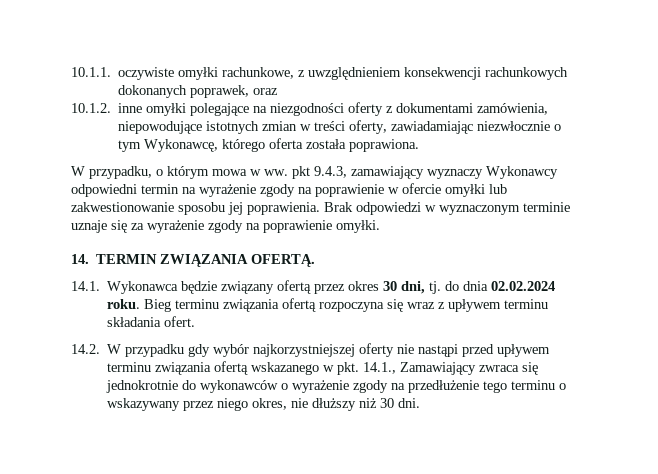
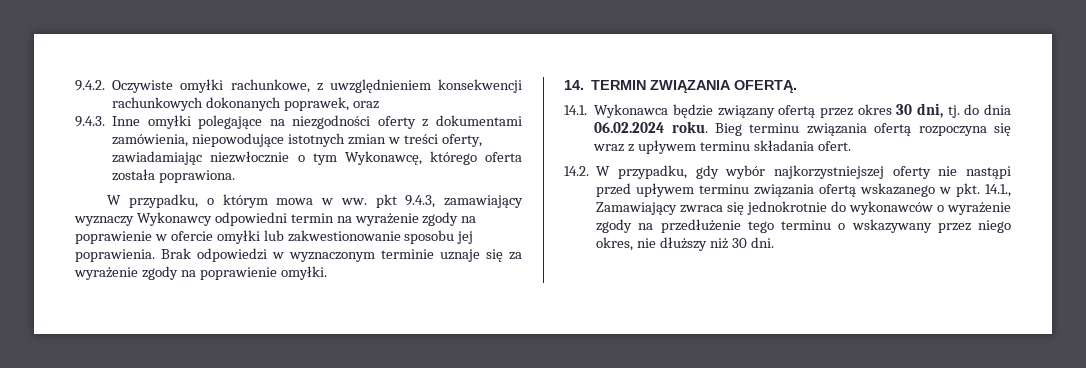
- 10.1.1. oczywiste omyłki rachunkowe, z uwzględnieniem konsekwencji rachunkowych dokonanych poprawek, oraz
+ 9.4.2. Oczywiste omyłki rachunkowe, z uwzględnieniem konsekwencji rachunkowych dokonanych poprawek, oraz
- 10.1.2. inne omyłki polegające na niezgodności oferty z dokumentami zamówienia, niepowodujące istotnych zmian w treści oferty, zawiadamiając niezwłocznie o tym Wykonawcę, którego oferta została poprawiona.
+ 9.4.3. Inne omyłki polegające na niezgodności oferty z dokumentami zamówienia, niepowodujące istotnych zmian w treści oferty, zawiadamiając niezwłocznie o tym Wykonawcę, którego oferta została poprawiona.
- 14.1. Wykonawca będzie związany ofertą przez okres 30 dni, tj. do dnia 02.02.2024 roku.
+ 14.1. Wykonawca będzie związany ofertą przez okres 30 dni, tj. do dnia 06.02.2024 roku.
- 14.2. W przypadku gdy wybór najkorzystniejszej oferty nie nastąpi przed upływem terminu związania ofertą wskazanego w pkt. 14.1., Zamawiający zwraca się jednokrotnie do wykonawców o wyrażenie zgody na przedłużenie tego terminu o wskazywany przez niego okres, nie dłuższy niż 30 dni.
+ 14.2. W przypadku, gdy wybór najkorzystniejszej oferty nie nastąpi przed upływem terminu związania ofertą wskazanego w pkt. 14.1., Zamawiający zwraca się jednokrotnie do wykonawców o wyrażenie zgody na przedłużenie tego terminu o wskazywany przez niego okres, nie dłuższy niż 30 dni.

